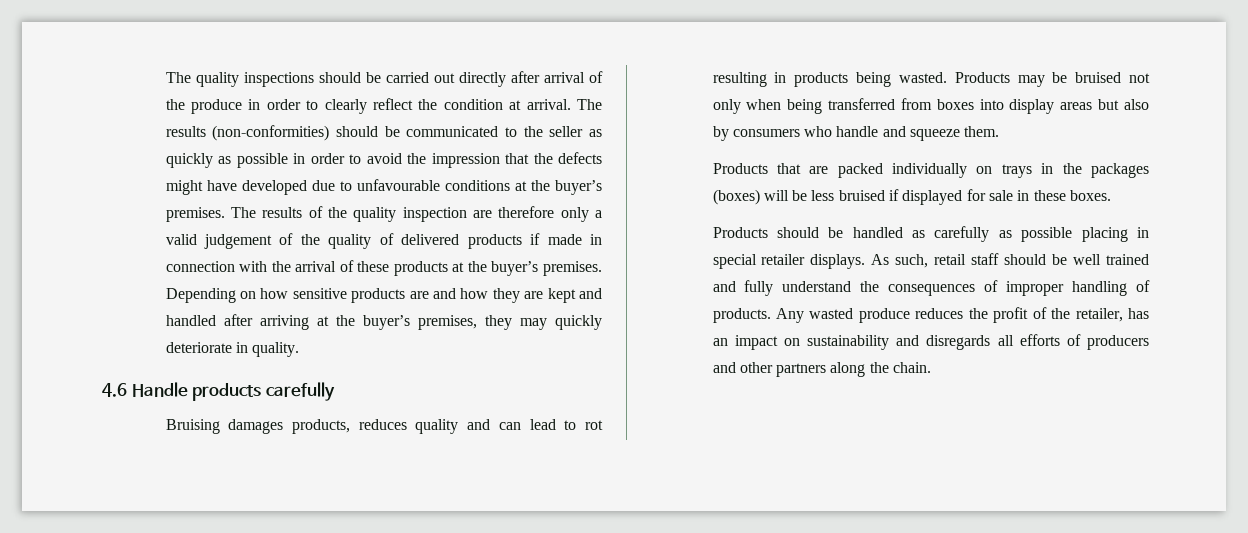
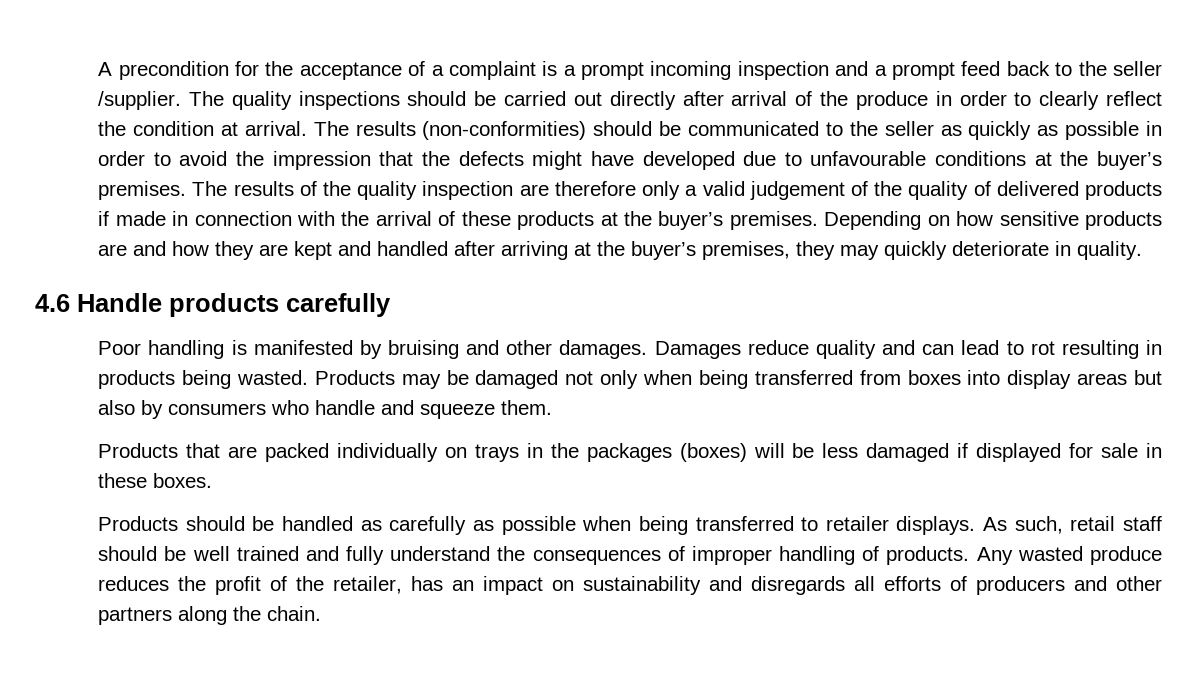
+ A precondition for the acceptance of a complaint is a prompt incoming inspection and a prompt feed back to the seller /supplier.
- Bruising damages products, reduces quality and can lead to rot resulting in products being wasted.
+ Poor handling is manifested by bruising and other damages. Damages reduce quality and can lead to rot resulting in products being wasted.
- Products may be bruised not only when being transferred from boxes into display areas but also by consumers who handle and squeeze them.
+ Products may be damaged not only when being transferred from boxes into display areas but also by consumers who handle and squeeze them.
- Products that are packed individually on trays in the packages (boxes) will be less bruised if displayed for sale in these boxes.
+ Products that are packed individually on trays in the packages (boxes) will be less damaged if displayed for sale in these boxes.
- Products should be handled as carefully as possible placing in special retailer displays.
+ Products should be handled as carefully as possible when being transferred to retailer displays.

